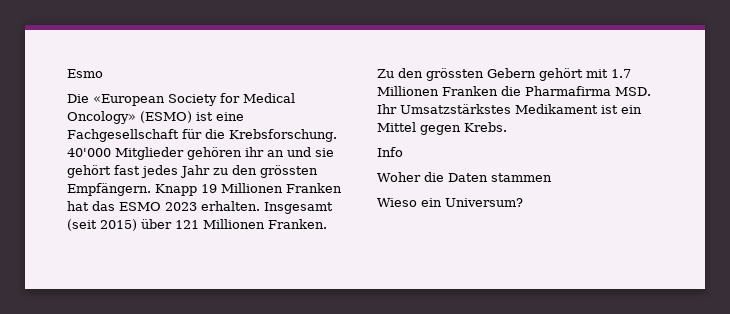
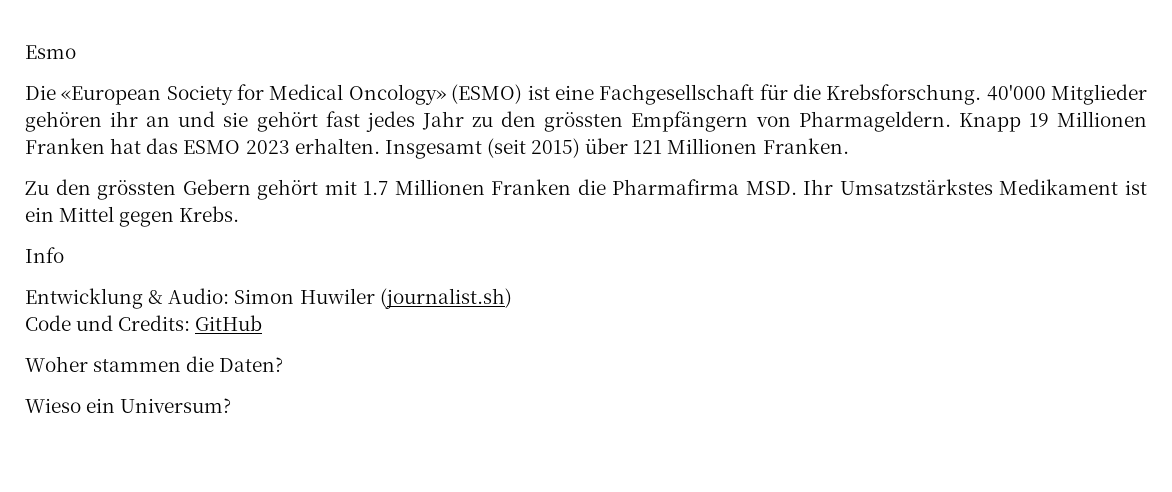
- 40'000 Mitglieder gehören ihr an und sie gehört fast jedes Jahr zu den grössten Empfängern.
+ 40'000 Mitglieder gehören ihr an und sie gehört fast jedes Jahr zu den grössten Empfängern von Pharmageldern.
- Woher die Daten stammen
+ Entwicklung & Audio: Simon Huwiler (journalist.sh)
+ Code und Credits: GitHub
+ Woher stammen die Daten?

